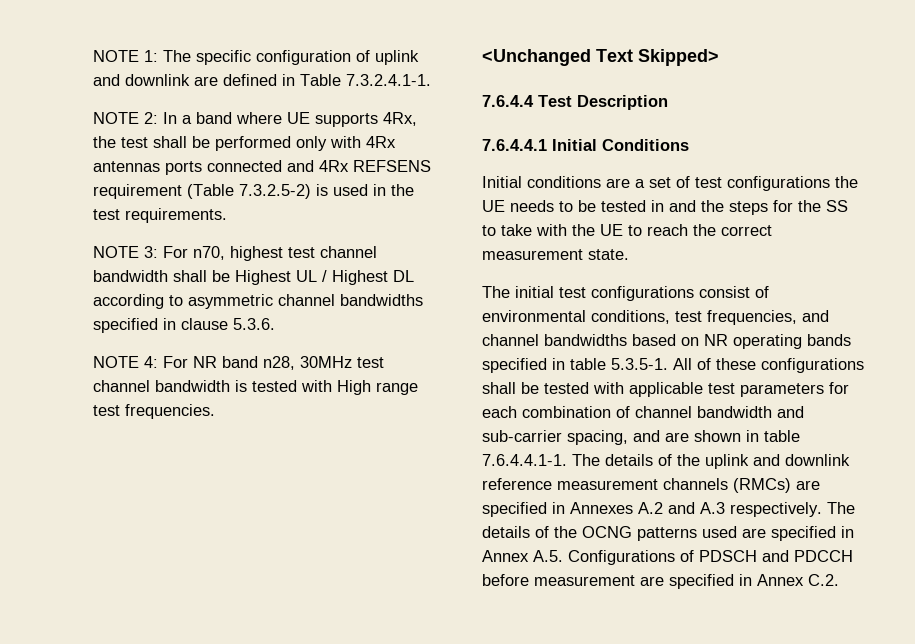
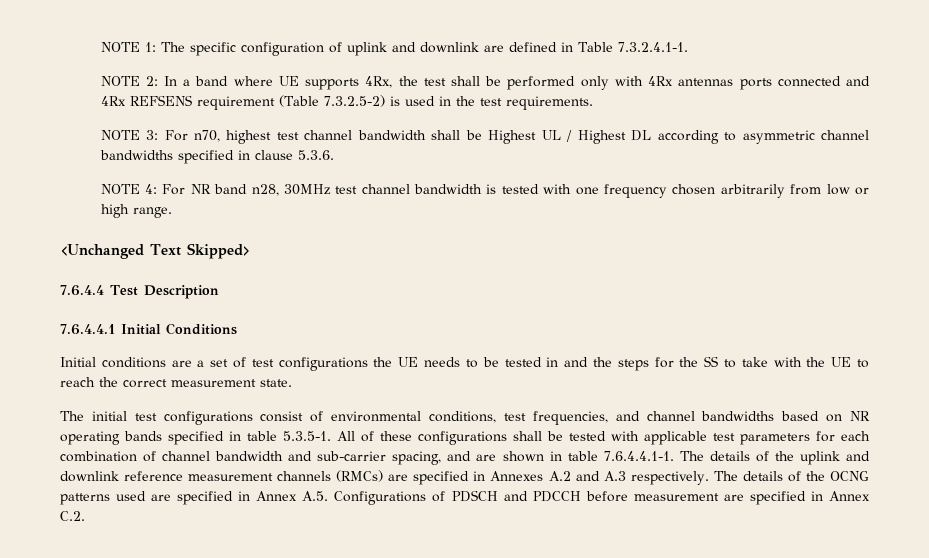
- NOTE 4: For NR band n28, 30MHz test channel bandwidth is tested with High range test frequencies.
+ NOTE 4: For NR band n28, 30MHz test channel bandwidth is tested with one frequency chosen arbitrarily from low or high range.

